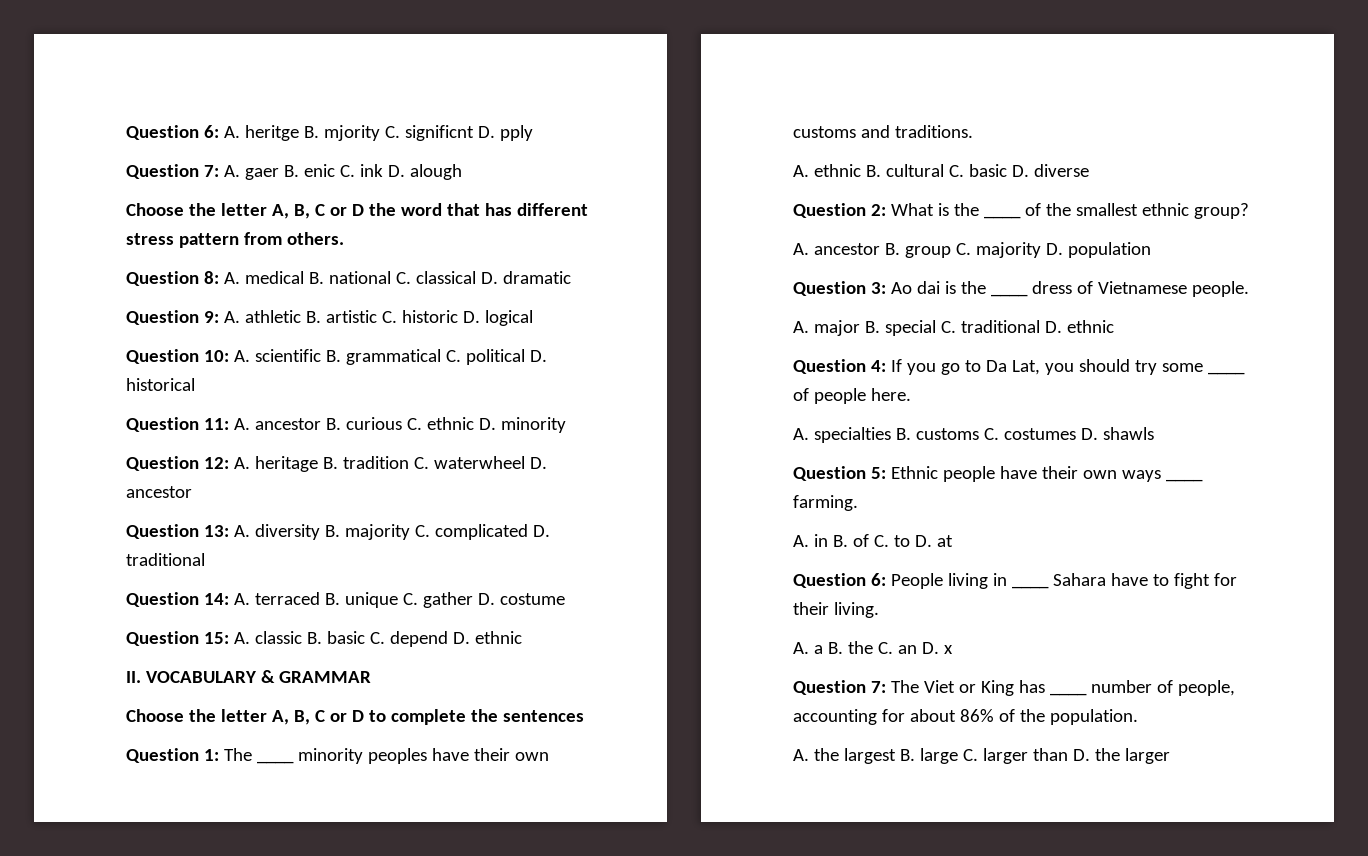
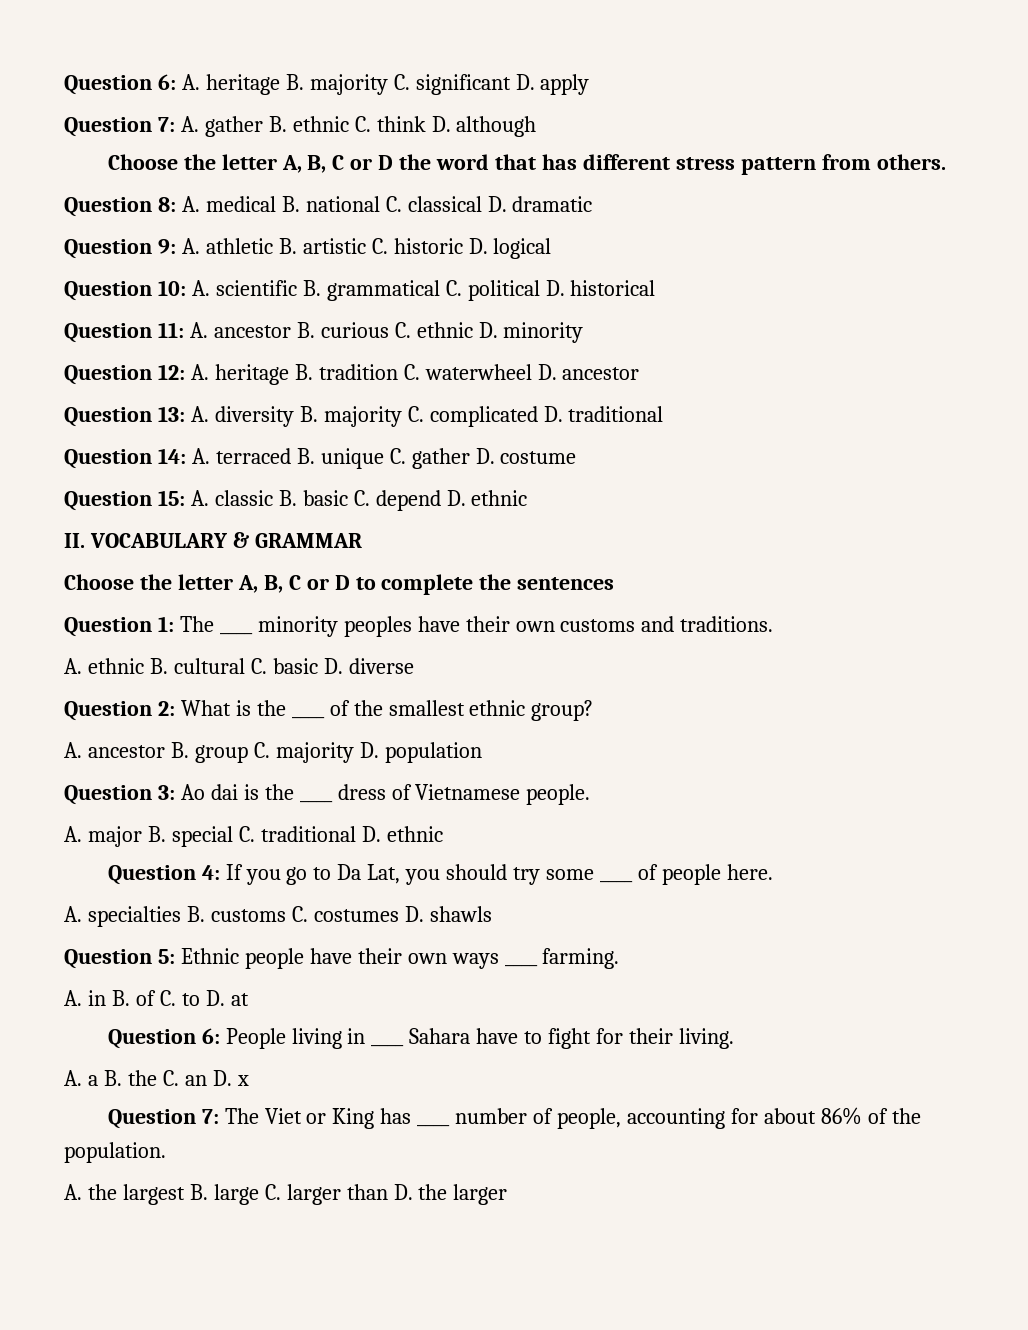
- Question 6: A. heritge B. mjority C. significnt D. pply
- Question 7: A. gaer B. enic C. ink D. alough
+ Question 6: A. heritage B. majority C. significant D. apply
+ Question 7: A. gather B. ethnic C. think D. although

